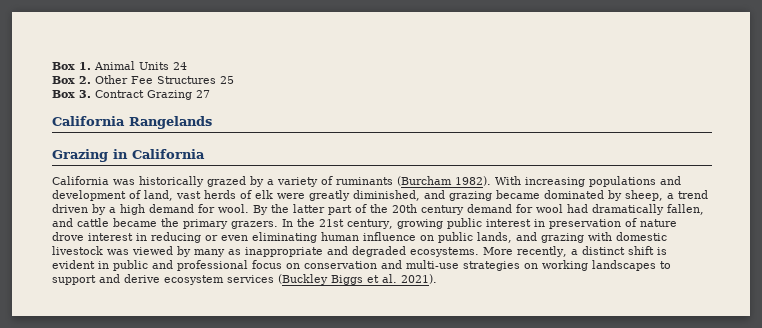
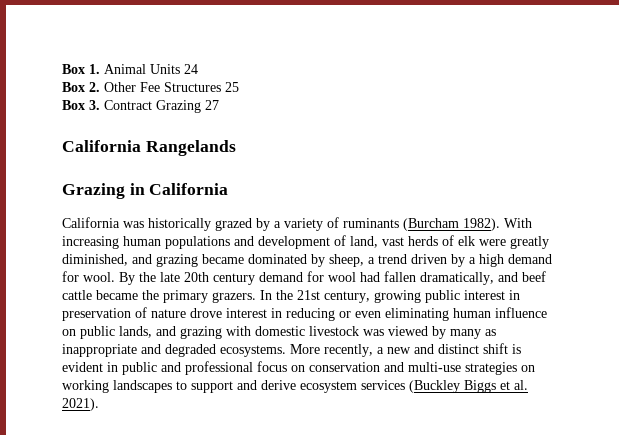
- With increasing populations and development of land, vast herds of elk were greatly diminished, and grazing became dominated by sheep, a trend driven by a high demand for wool.
+ With increasing human populations and development of land, vast herds of elk were greatly diminished, and grazing became dominated by sheep, a trend driven by a high demand for wool.
- By the latter part of the 20th century demand for wool had dramatically fallen, and cattle became the primary grazers.
+ By the late 20th century demand for wool had fallen dramatically, and beef cattle became the primary grazers.
- More recently, a distinct shift is evident in public and professional focus on conservation and multi-use strategies on working landscapes to support and derive ecosystem services (Buckley Biggs et al. 2021).
+ More recently, a new and distinct shift is evident in public and professional focus on conservation and multi-use strategies on working landscapes to support and derive ecosystem services (Buckley Biggs et al. 2021).

